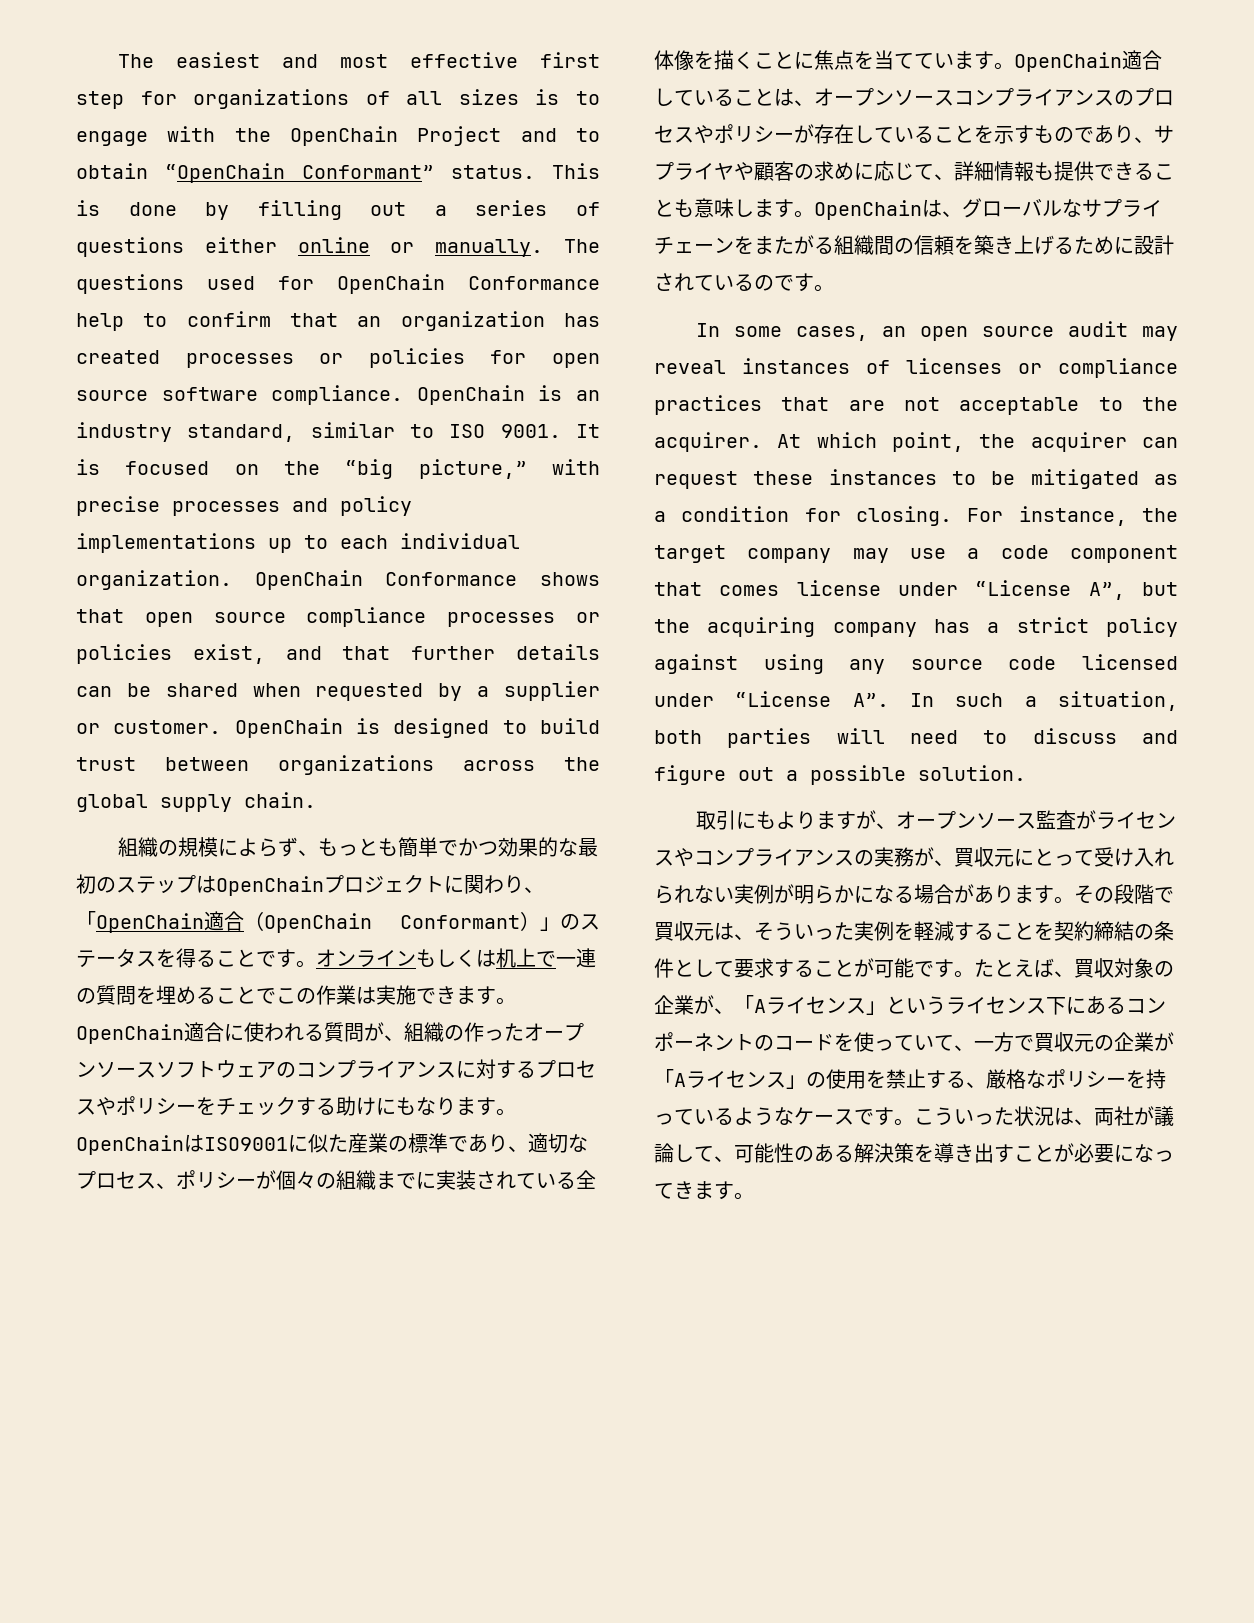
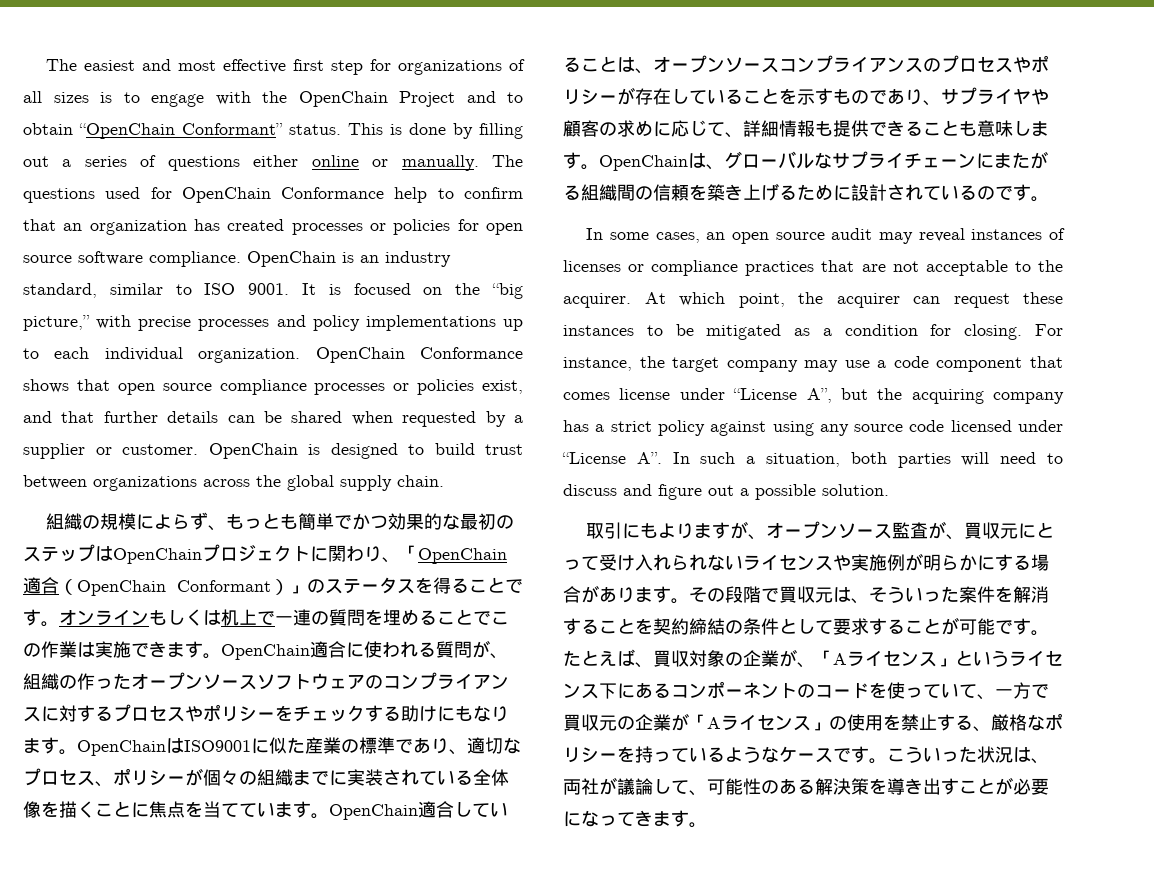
- OpenChainは、グローバルなサプライチェーンをまたがる組織間の信頼を築き上げるために設計されているのです。
+ OpenChainは、グローバルなサプライチェーンにまたがる組織間の信頼を築き上げるために設計されているのです。
- 取引にもよりますが、オープンソース監査がライセンスやコンプライアンスの実務が、買収元にとって受け入れられない実例が明らかになる場合があります。
+ 取引にもよりますが、オープンソース監査が、買収元にとって受け入れられないライセンスや実施例が明らかにする場合があります。
- その段階で買収元は、そういった実例を軽減することを契約締結の条件として要求することが可能です。
+ その段階で買収元は、そういった案件を解消することを契約締結の条件として要求することが可能です。

